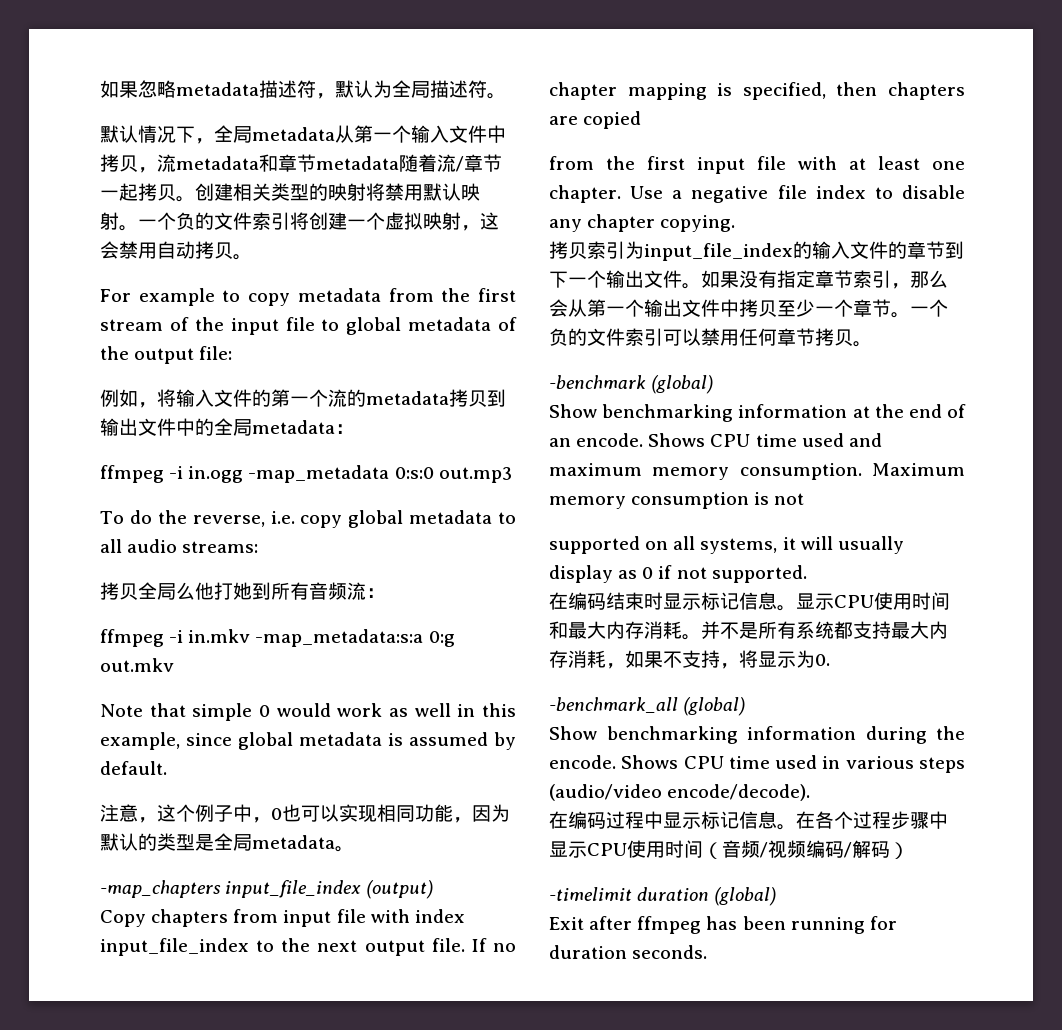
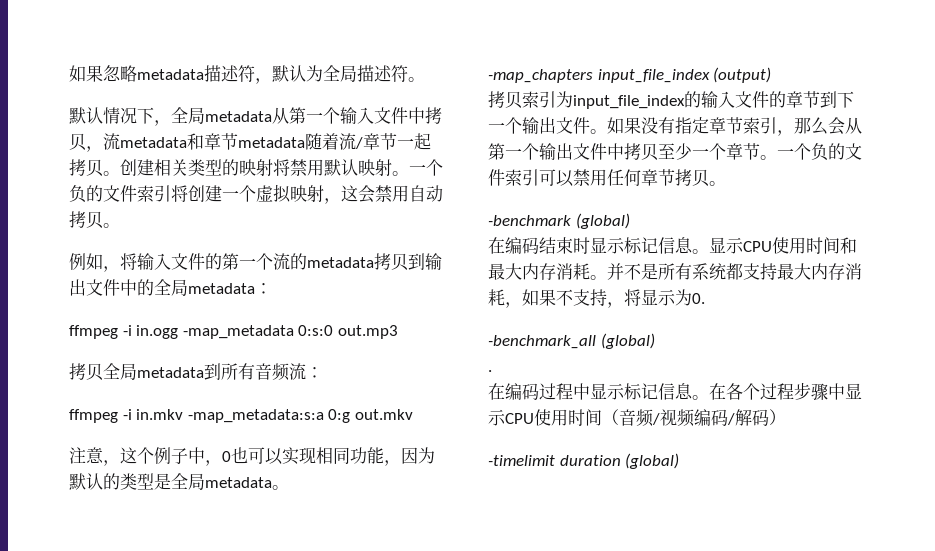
- For example to copy metadata from the first stream of the input file to global metadata of the output file:
- To do the reverse, i.e. copy global metadata to all audio streams:
- 拷贝全局么他打她到所有音频流：
+ 拷贝全局metadata到所有音频流：
- Note that simple 0 would work as well in this example, since global metadata is assumed by default.
- Copy chapters from input file with index input_file_index to the next output file. If no chapter mapping is specified, then chapters are copied
- from the first input file with at least one chapter. Use a negative file index to disable any chapter copying.
- Show benchmarking information at the end of an encode. Shows CPU time used and maximum memory consumption. Maximum memory consumption is not
- supported on all systems, it will usually display as 0 if not supported.
- Show benchmarking information during the encode. Shows CPU time used in various steps (audio/video encode/decode).
+ .
- Exit after ffmpeg has been running for duration seconds.

